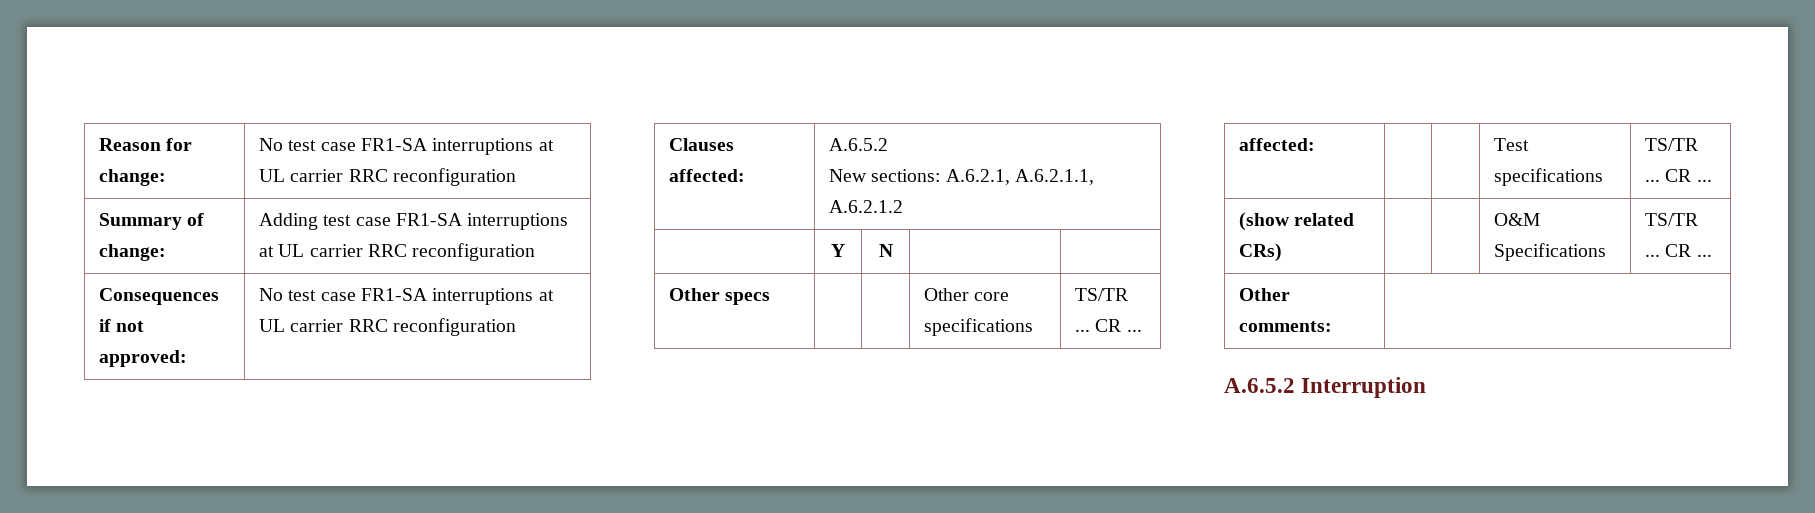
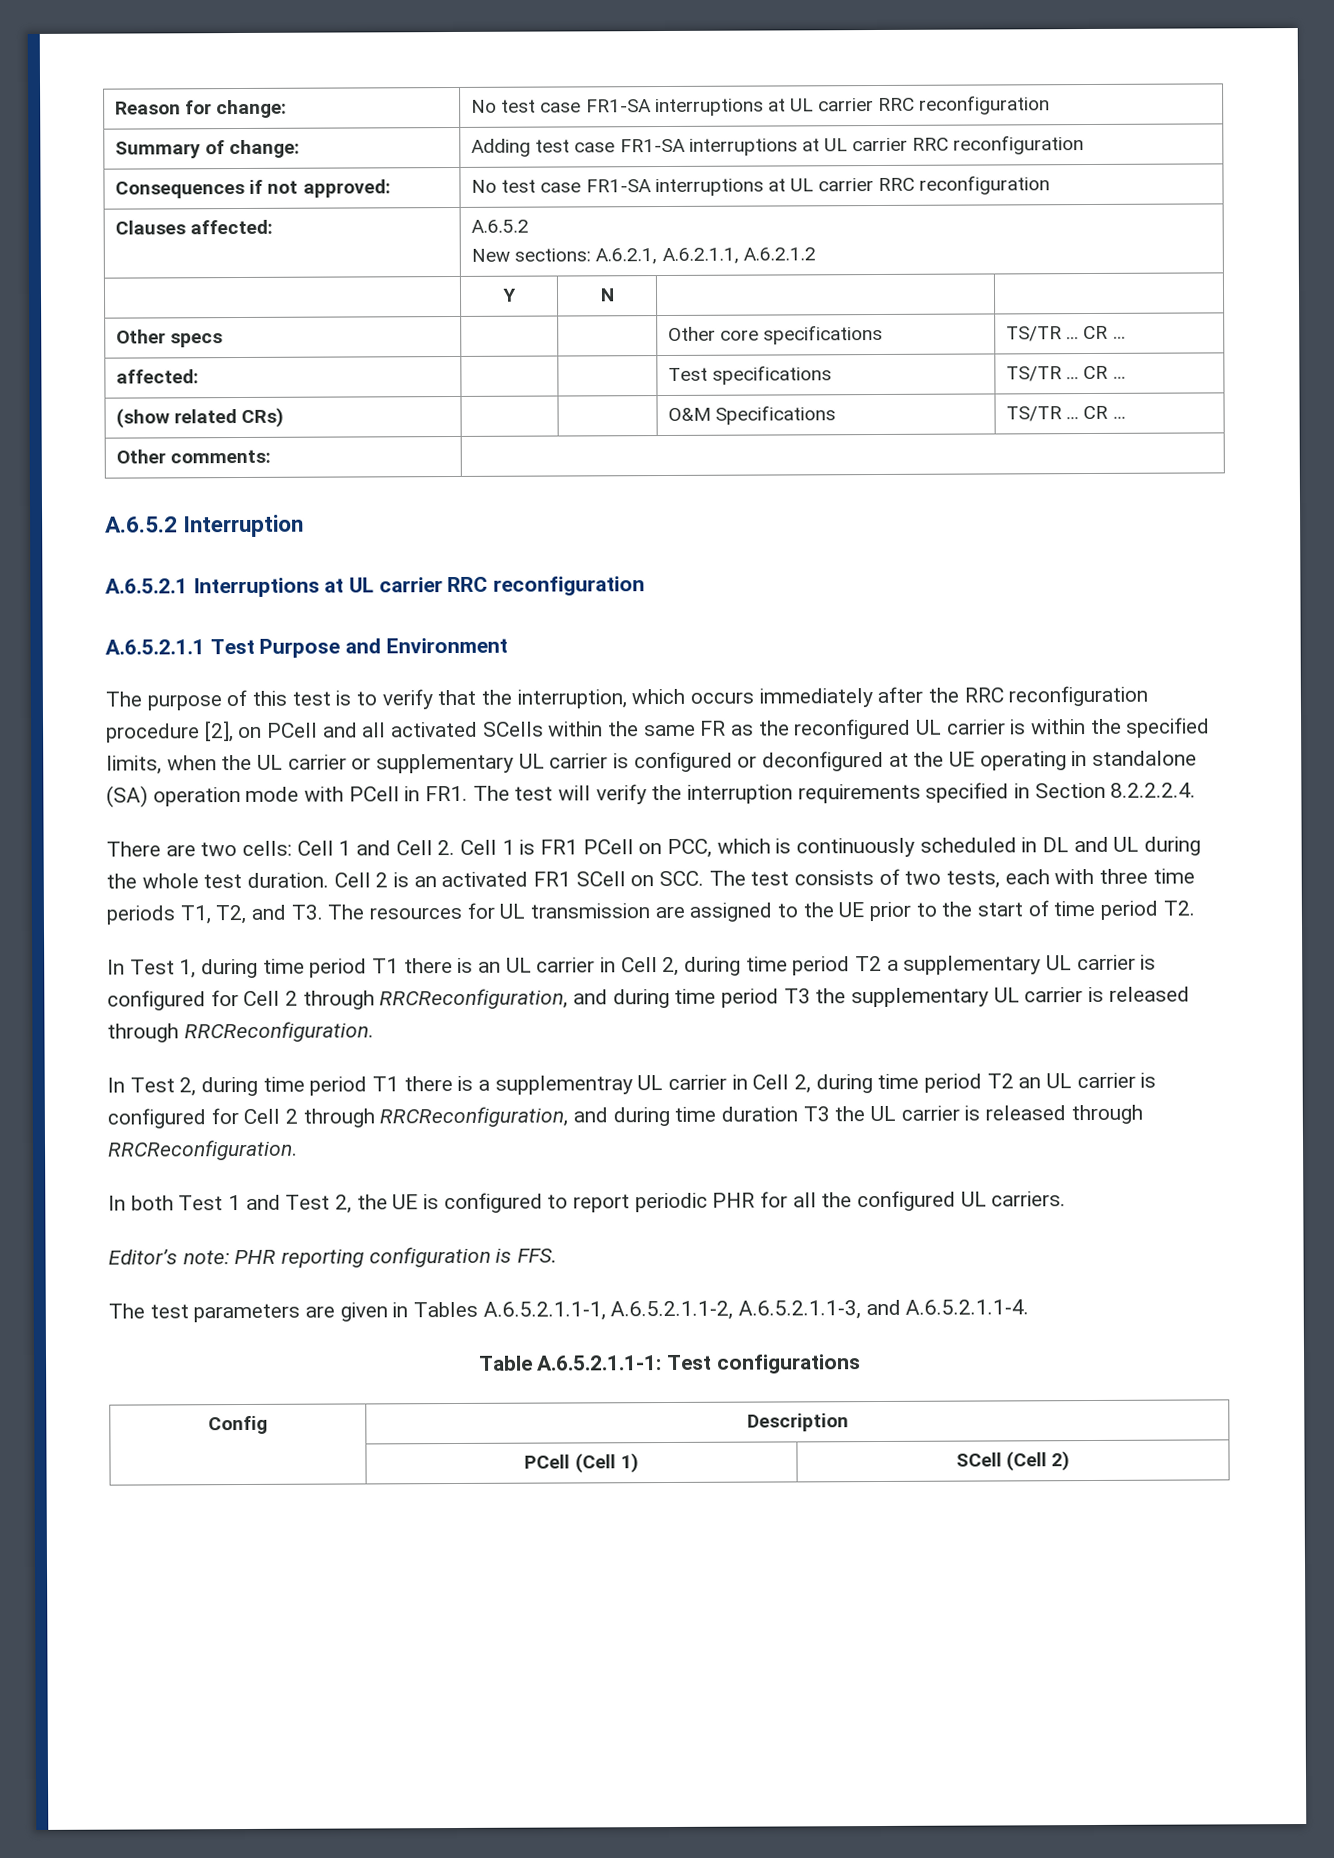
+ A.6.5.2.1 Interruptions at UL carrier RRC reconfiguration
+ A.6.5.2.1.1 Test Purpose and Environment
+ The purpose of this test is to verify that the interruption, which occurs immediately after the RRC reconfiguration procedure [2], on PCell and all activated SCells within the same FR as the reconfigured UL carrier is within the specified limits, when the UL carrier or supplementary UL carrier is configured or deconfigured at the UE operating in standalone (SA) operation mode with PCell in FR1. The test will verify the interruption requirements specified in Section 8.2.2.2.4.
+ There are two cells: Cell 1 and Cell 2. Cell 1 is FR1 PCell on PCC, which is continuously scheduled in DL and UL during the whole test duration. Cell 2 is an activated FR1 SCell on SCC. The test consists of two tests, each with three time periods T1, T2, and T3. The resources for UL transmission are assigned to the UE prior to the start of time period T2.
+ In Test 1, during time period T1 there is an UL carrier in Cell 2, during time period T2 a supplementary UL carrier is configured for Cell 2 through RRCReconfiguration, and during time period T3 the supplementary UL carrier is released through RRCReconfiguration.
+ In Test 2, during time period T1 there is a supplementray UL carrier in Cell 2, during time period T2 an UL carrier is configured for Cell 2 through RRCReconfiguration, and during time duration T3 the UL carrier is released through RRCReconfiguration.
+ In both Test 1 and Test 2, the UE is configured to report periodic PHR for all the configured UL carriers.
+ Editor’s note: PHR reporting configuration is FFS.
+ The test parameters are given in Tables A.6.5.2.1.1-1, A.6.5.2.1.1-2, A.6.5.2.1.1-3, and A.6.5.2.1.1-4.
+ Table A.6.5.2.1.1-1: Test configurations
+ Config | Description
+ | PCell (Cell 1) | SCell (Cell 2)

